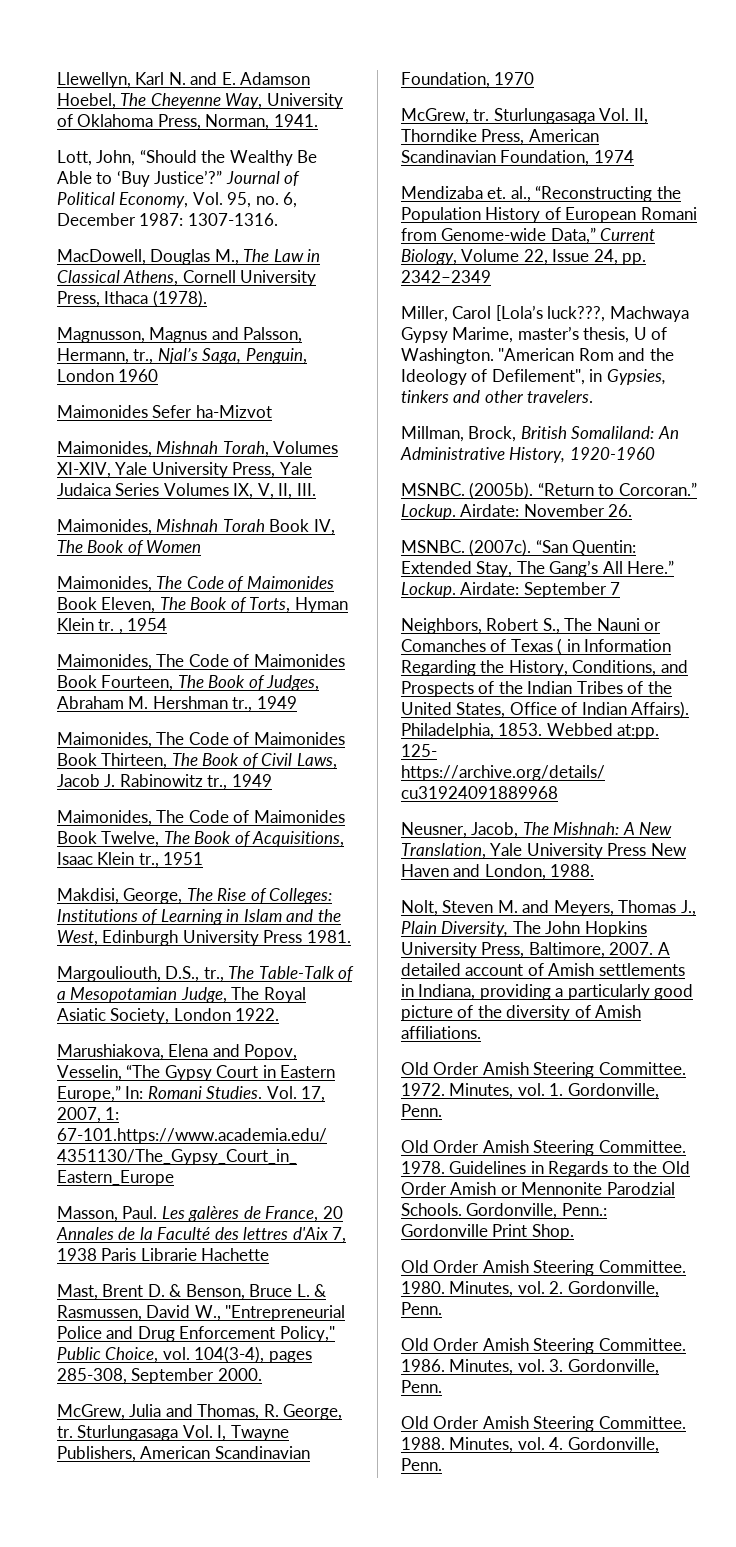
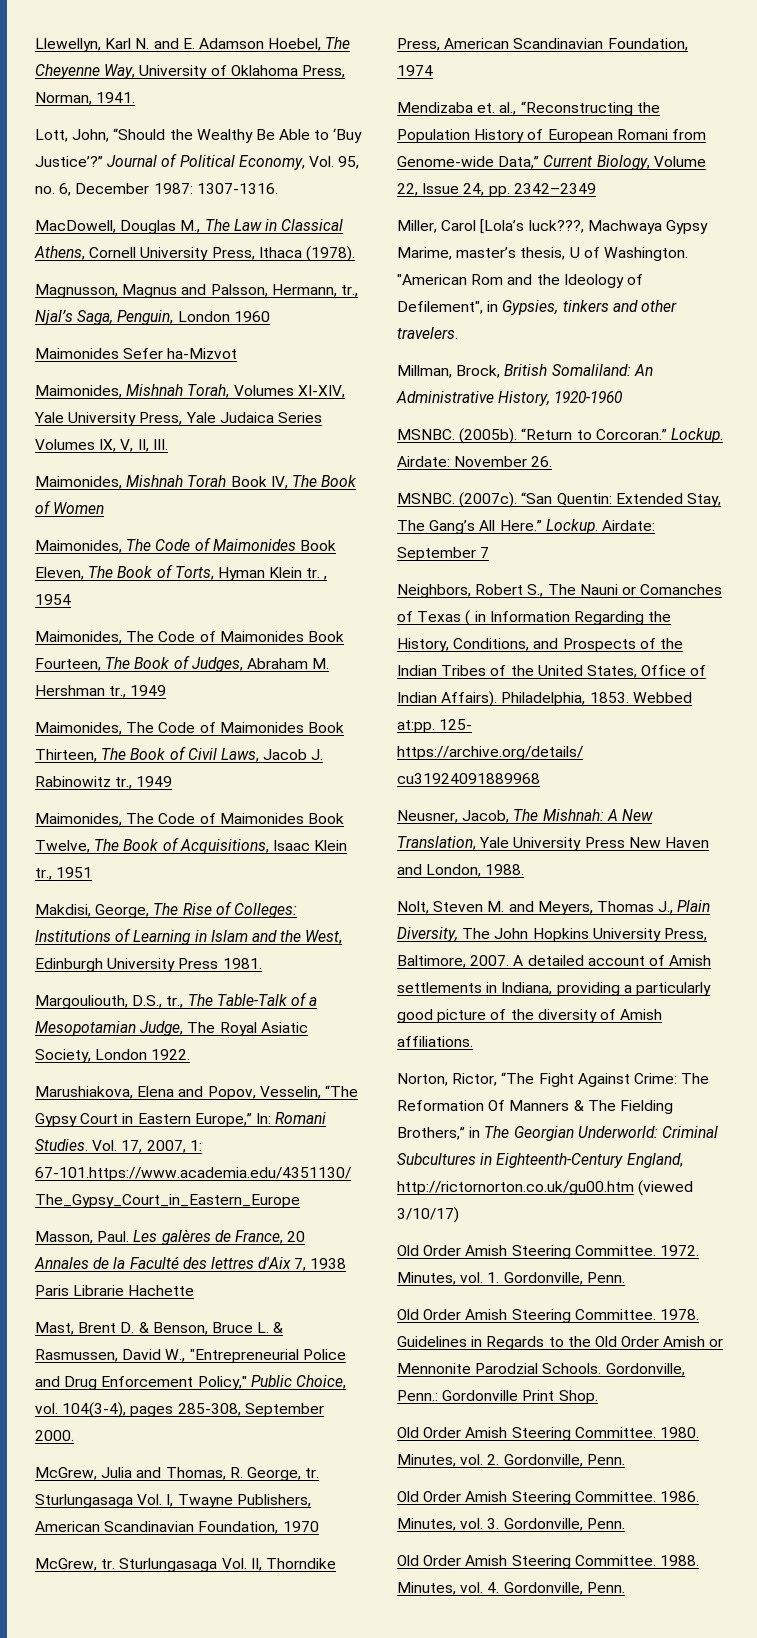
+ Norton, Rictor, “The Fight Against Crime: The Reformation Of Manners & The Fielding Brothers,” in The Georgian Underworld: Criminal Subcultures in Eighteenth-Century England, http://rictornorton.co.uk/gu00.htm (viewed 3/10/17)

